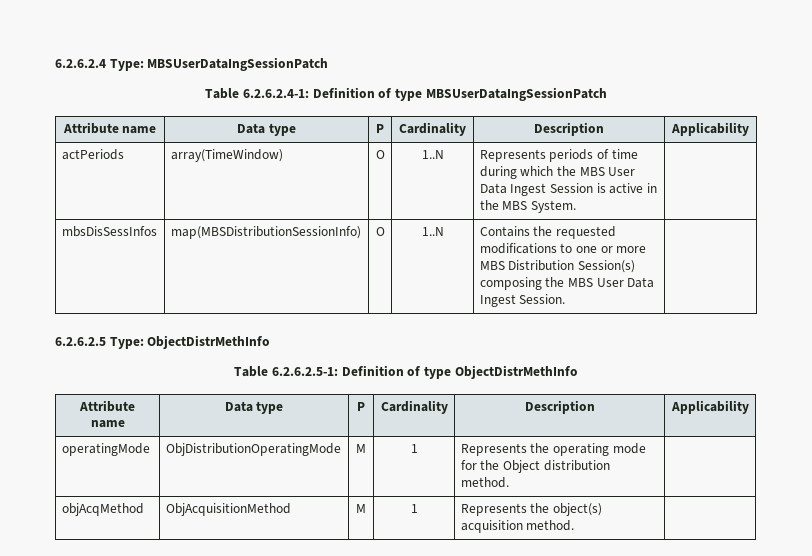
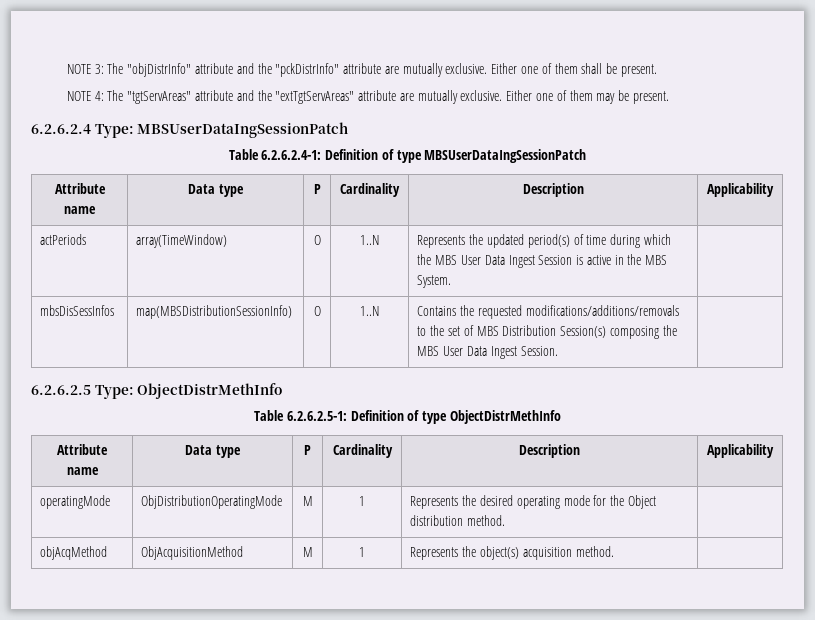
+ NOTE 3: The "objDistrInfo" attribute and the "pckDistrInfo" attribute are mutually exclusive. Either one of them shall be present.
+ NOTE 4: The "tgtServAreas" attribute and the "extTgtServAreas" attribute are mutually exclusive. Either one of them may be present.
- actPeriods | array(TimeWindow) | O | 1..N | Represents periods of time during which the MBS User Data Ingest Session is active in the MBS System. |
+ actPeriods | array(TimeWindow) | O | 1..N | Represents the updated period(s) of time during which the MBS User Data Ingest Session is active in the MBS System. |
- mbsDisSessInfos | map(MBSDistributionSessionInfo) | O | 1..N | Contains the requested modifications to one or more MBS Distribution Session(s) composing the MBS User Data Ingest Session. |
+ mbsDisSessInfos | map(MBSDistributionSessionInfo) | O | 1..N | Contains the requested modifications/additions/removals to the set of MBS Distribution Session(s) composing the MBS User Data Ingest Session. |
- operatingMode | ObjDistributionOperatingMode | M | 1 | Represents the operating mode for the Object distribution method. |
+ operatingMode | ObjDistributionOperatingMode | M | 1 | Represents the desired operating mode for the Object distribution method. |

